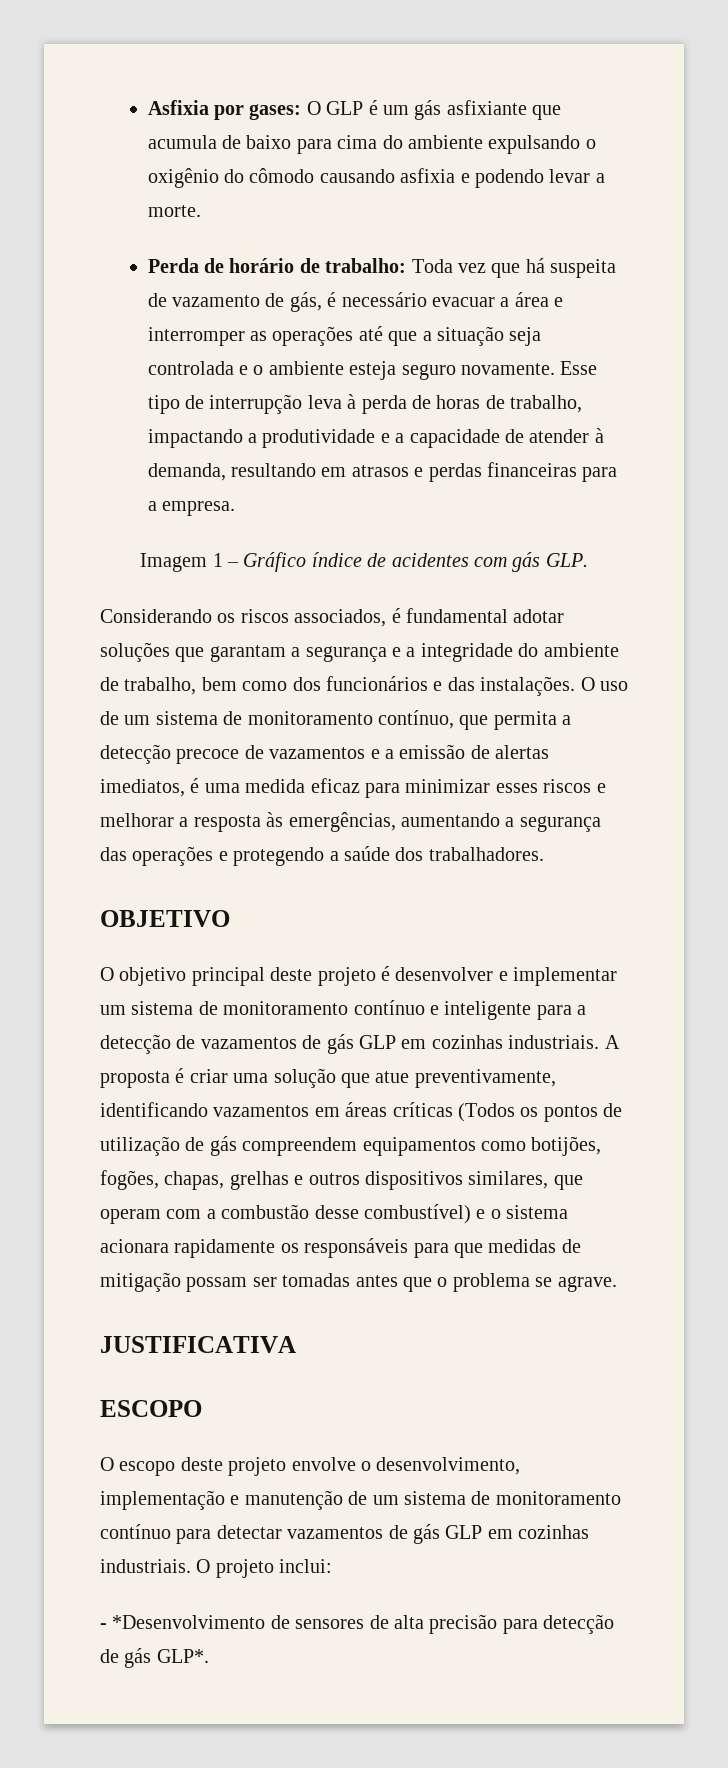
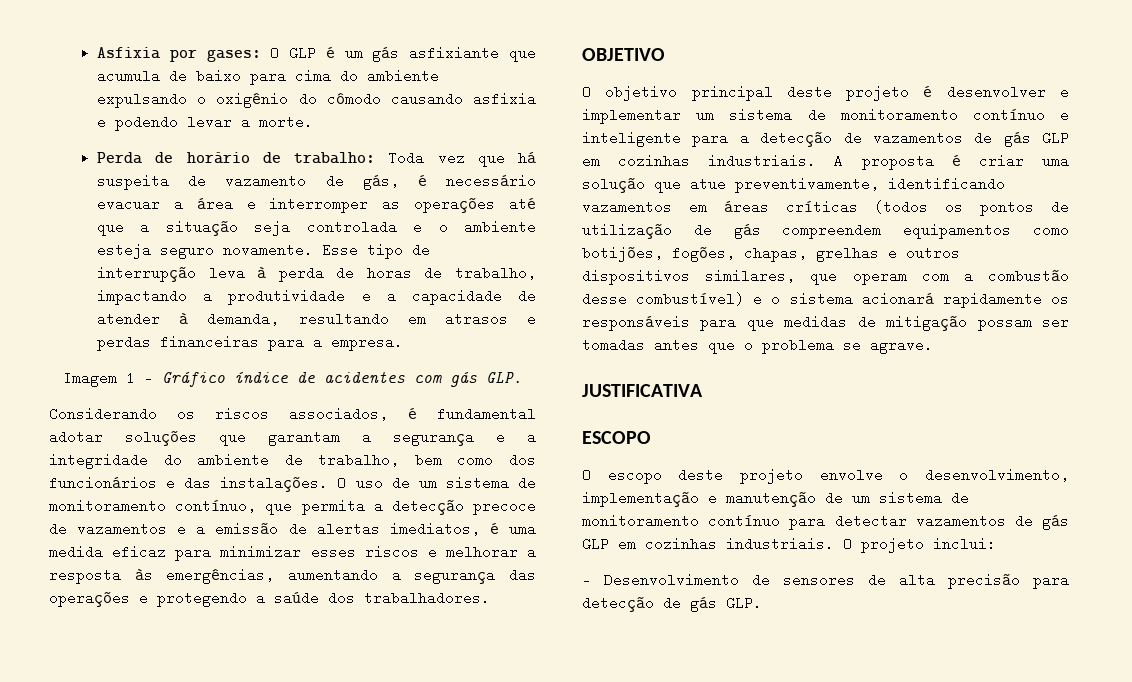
- A proposta é criar uma solução que atue preventivamente, identificando vazamentos em áreas críticas (Todos os pontos de utilização de gás compreendem equipamentos como botijões, fogões, chapas, grelhas e outros dispositivos similares, que operam com a combustão desse combustível) e o sistema acionara rapidamente os responsáveis para que medidas de mitigação possam ser tomadas antes que o problema se agrave.
+ A proposta é criar uma solução que atue preventivamente, identificando vazamentos em áreas críticas (todos os pontos de utilização de gás compreendem equipamentos como botijões, fogões, chapas, grelhas e outros dispositivos similares, que operam com a combustão desse combustível) e o sistema acionará rapidamente os responsáveis para que medidas de mitigação possam ser tomadas antes que o problema se agrave.
- - *Desenvolvimento de sensores de alta precisão para detecção de gás GLP*.
+ - Desenvolvimento de sensores de alta precisão para detecção de gás GLP.

